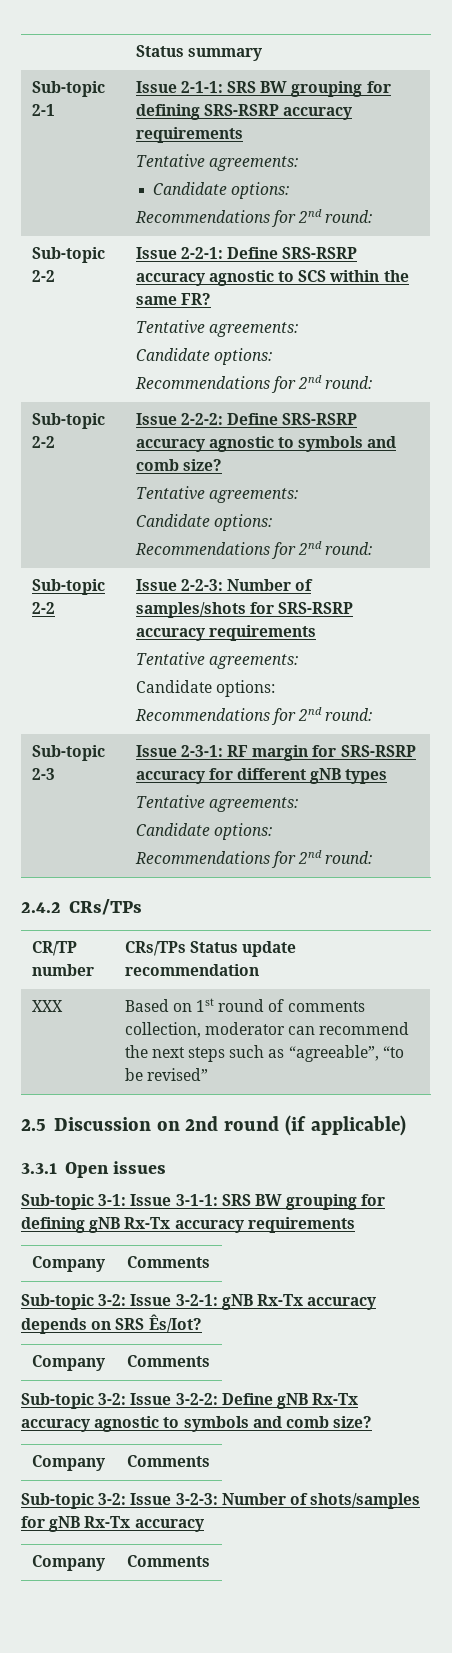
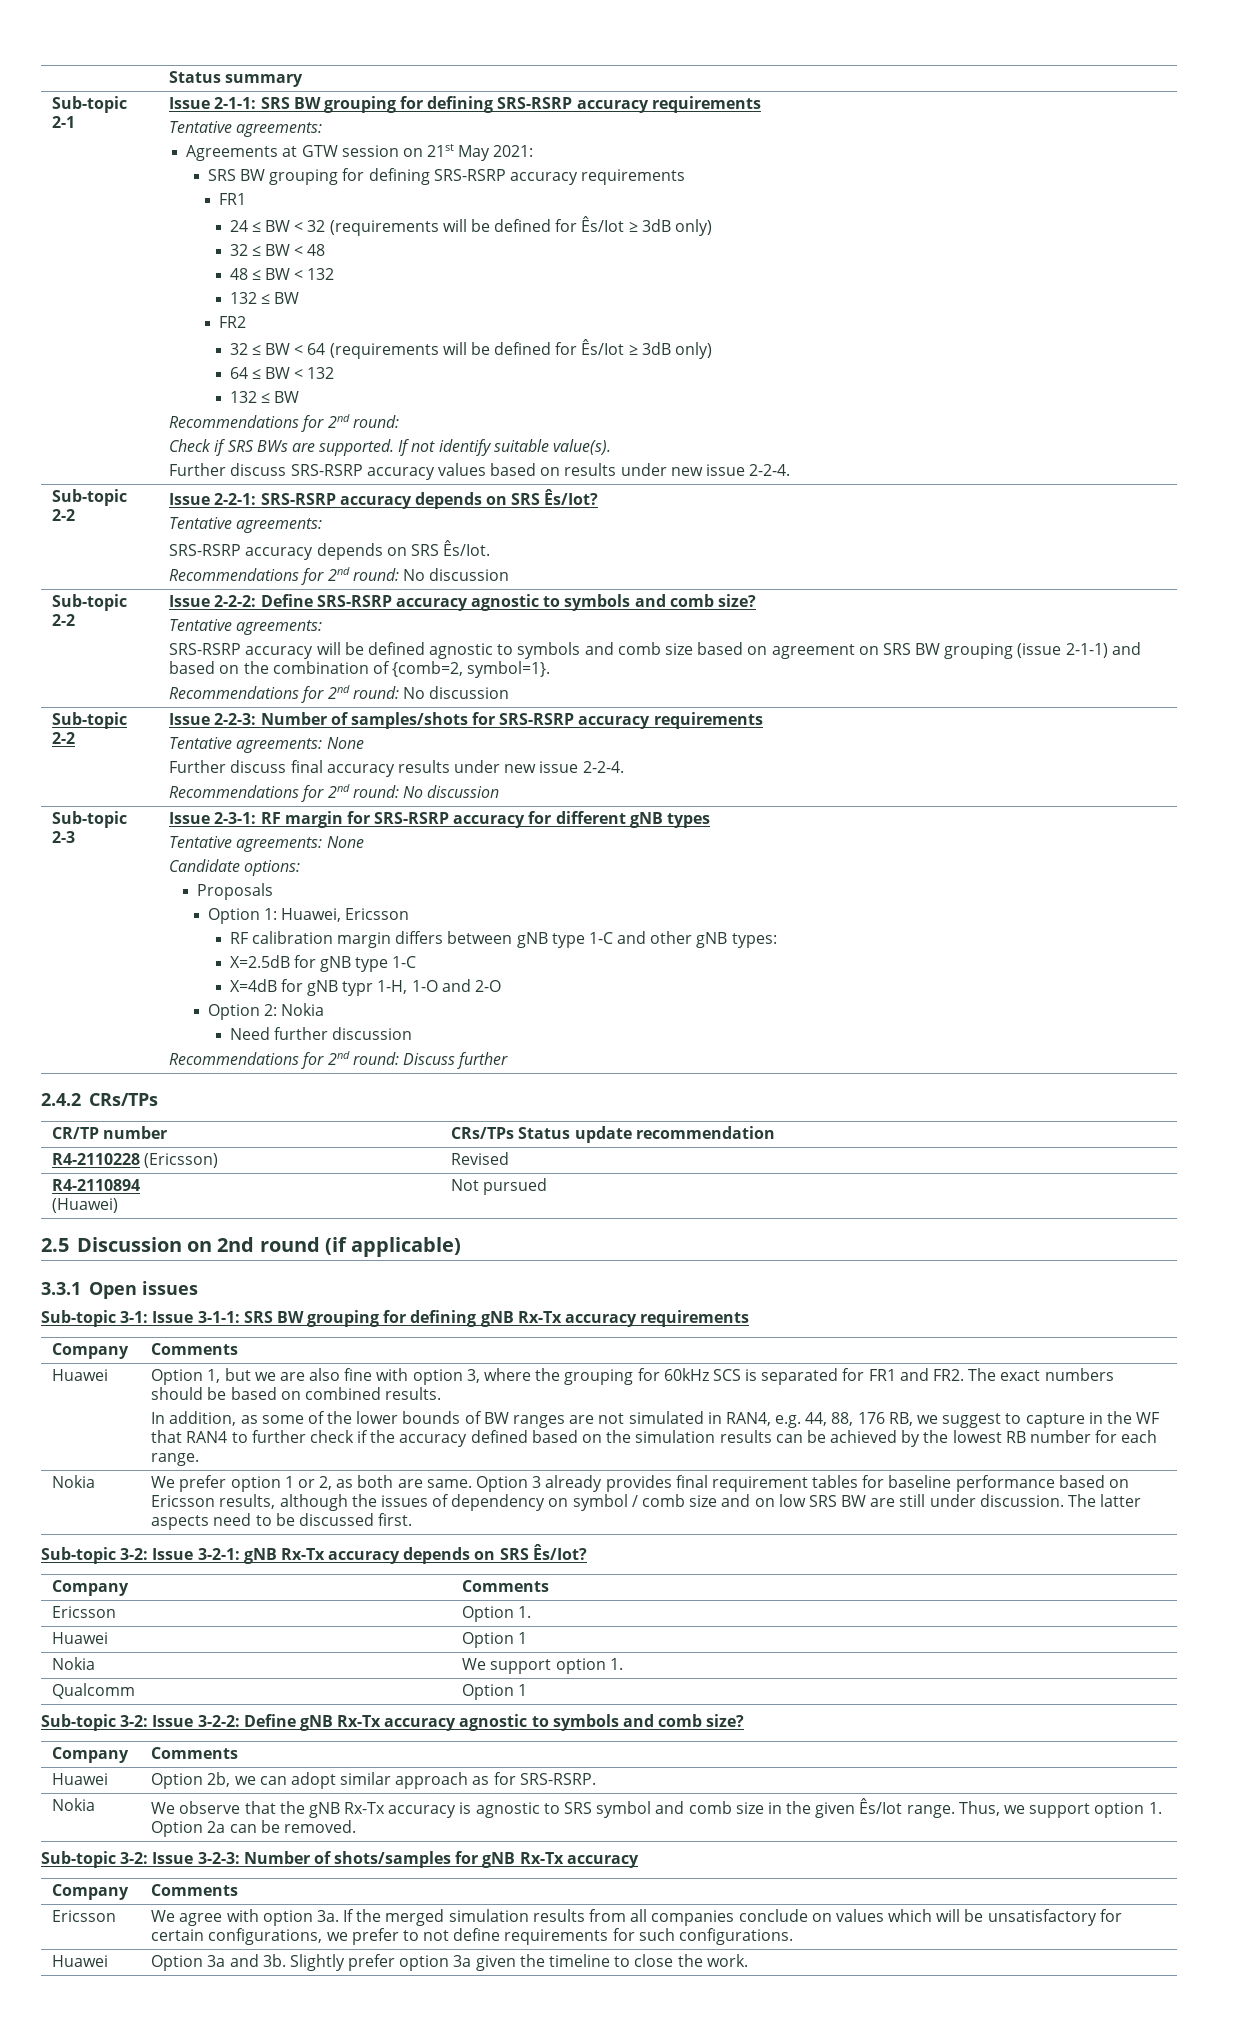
  Issue 2-1-1: SRS BW grouping for defining SRS-RSRP accuracy requirements
  Tentative agreements:
- Candidate options:
+ Agreements at GTW session on 21st May 2021:
+ SRS BW grouping for defining SRS-RSRP accuracy requirements
+ FR1
+ 24 ≤ BW < 32 (requirements will be defined for Ês/Iot ≥ 3dB only)
+ 32 ≤ BW < 48
+ 48 ≤ BW < 132
+ 132 ≤ BW
+ FR2
+ 32 ≤ BW < 64 (requirements will be defined for Ês/Iot ≥ 3dB only)
+ 64 ≤ BW < 132
+ 132 ≤ BW
  Recommendations for 2nd round:
+ Check if SRS BWs are supported. If not identify suitable value(s).
+ Further discuss SRS-RSRP accuracy values based on results under new issue 2-2-4.
- Sub-topic 2-2 | Issue 2-2-1: Define SRS-RSRP accuracy agnostic to SCS within the same FR?
+ Sub-topic 2-2 | Issue 2-2-1: SRS-RSRP accuracy depends on SRS Ês/Iot?
  Tentative agreements:
- Candidate options:
- Recommendations for 2nd round:
+ SRS-RSRP accuracy depends on SRS Ês/Iot.
+ Recommendations for 2nd round: No discussion
  Issue 2-2-2: Define SRS-RSRP accuracy agnostic to symbols and comb size?
  Tentative agreements:
- Candidate options:
- Recommendations for 2nd round:
+ SRS-RSRP accuracy will be defined agnostic to symbols and comb size based on agreement on SRS BW grouping (issue 2-1-1) and based on the combination of {comb=2, symbol=1}.
+ Recommendations for 2nd round: No discussion
  Sub-topic 2-2 | Issue 2-2-3: Number of samples/shots for SRS-RSRP accuracy requirements
- Tentative agreements:
- Candidate options:
- Recommendations for 2nd round:
+ Tentative agreements: None
+ Further discuss final accuracy results under new issue 2-2-4.
+ Recommendations for 2nd round: No discussion
  Issue 2-3-1: RF margin for SRS-RSRP accuracy for different gNB types
- Tentative agreements:
+ Tentative agreements: None
  Candidate options:
- Recommendations for 2nd round:
+ Proposals
+ Option 1: Huawei, Ericsson
+ RF calibration margin differs between gNB type 1-C and other gNB types:
+ X=2.5dB for gNB type 1-C
+ X=4dB for gNB typr 1-H, 1-O and 2-O
+ Option 2: Nokia
+ Need further discussion
+ Recommendations for 2nd round: Discuss further
- XXX | Based on 1st round of comments collection, moderator can recommend the next steps such as “agreeable”, “to be revised”
+ R4-2110228 (Ericsson) | Revised
+ R4-2110894
+ (Huawei) | Not pursued
+ Huawei | Option 1, but we are also fine with option 3, where the grouping for 60kHz SCS is separated for FR1 and FR2. The exact numbers should be based on combined results.
+ In addition, as some of the lower bounds of BW ranges are not simulated in RAN4, e.g. 44, 88, 176 RB, we suggest to capture in the WF that RAN4 to further check if the accuracy defined based on the simulation results can be achieved by the lowest RB number for each range.
+ Nokia | We prefer option 1 or 2, as both are same. Option 3 already provides final requirement tables for baseline performance based on Ericsson results, although the issues of dependency on symbol / comb size and on low SRS BW are still under discussion. The latter aspects need to be discussed first.
+ Ericsson | Option 1.
+ Huawei | Option 1
+ Nokia | We support option 1.
+ Qualcomm | Option 1
+ Huawei | Option 2b, we can adopt similar approach as for SRS-RSRP.
+ Nokia | We observe that the gNB Rx-Tx accuracy is agnostic to SRS symbol and comb size in the given Ês/Iot range. Thus, we support option 1. Option 2a can be removed.
+ Ericsson | We agree with option 3a. If the merged simulation results from all companies conclude on values which will be unsatisfactory for certain configurations, we prefer to not define requirements for such configurations.
+ Huawei | Option 3a and 3b. Slightly prefer option 3a given the timeline to close the work.

